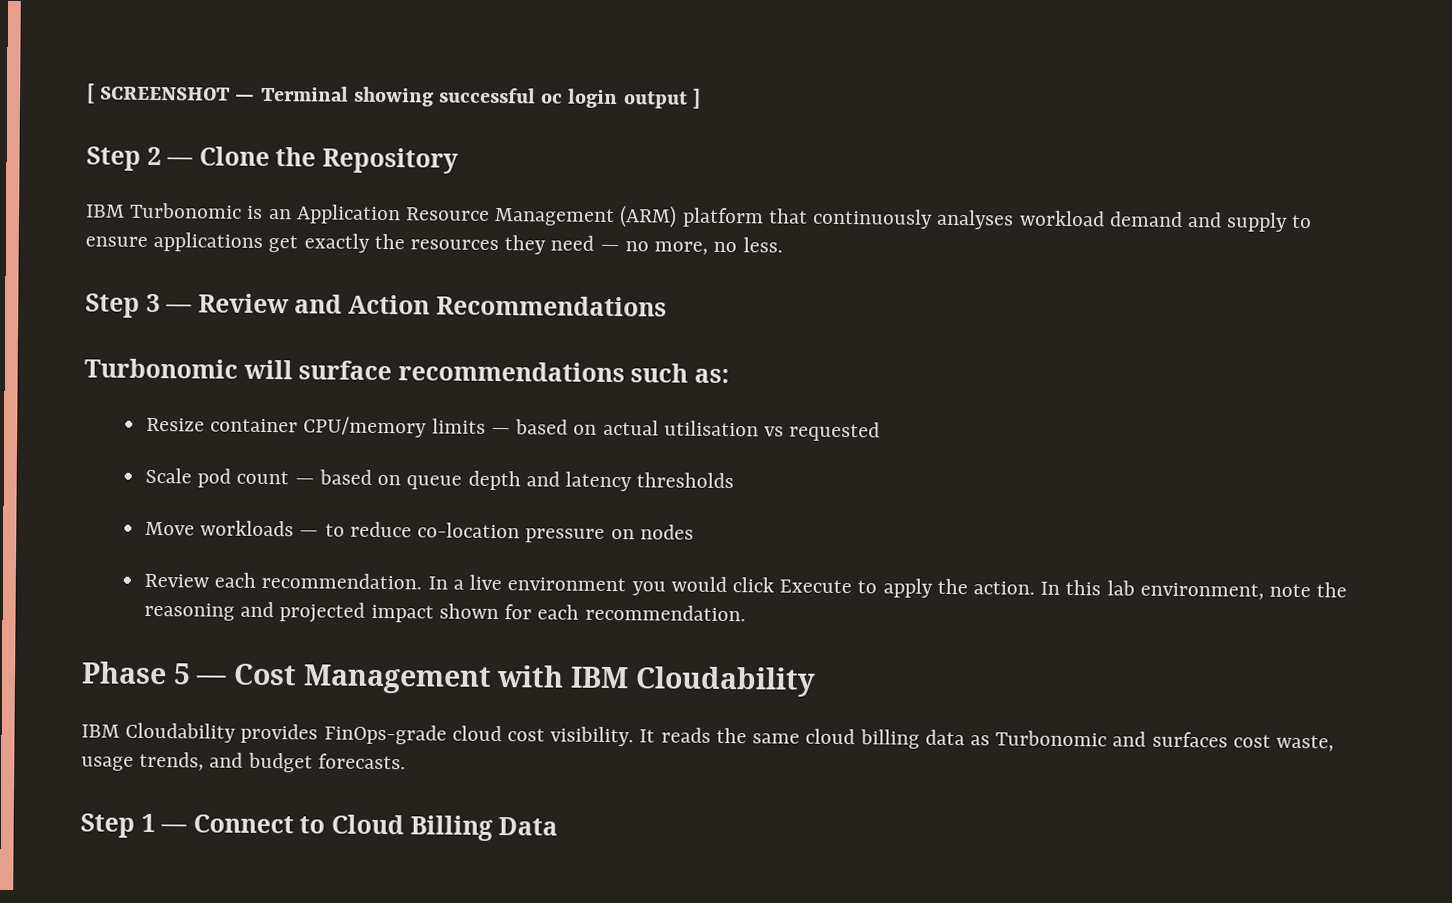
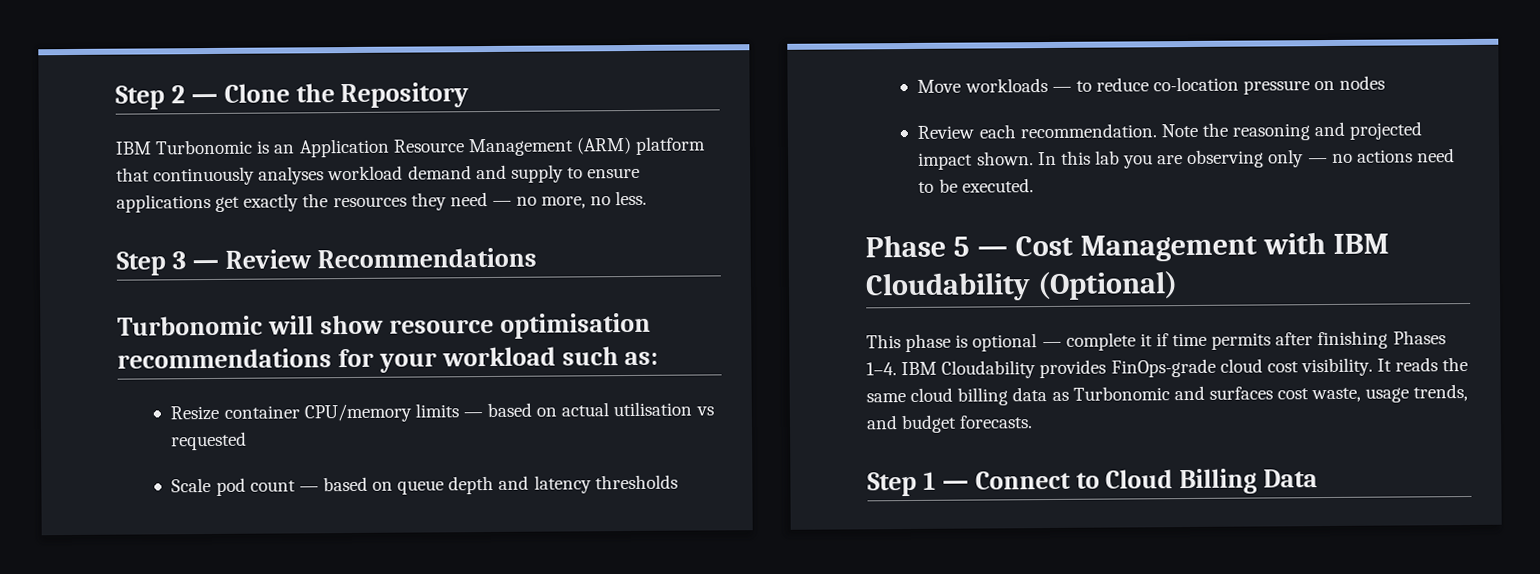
- [ SCREENSHOT — Terminal showing successful oc login output ]
- Step 3 — Review and Action Recommendations
+ Step 3 — Review Recommendations
- Turbonomic will surface recommendations such as:
+ Turbonomic will show resource optimisation recommendations for your workload such as:
- In a live environment you would click Execute to apply the action. In this lab environment, note the reasoning and projected impact shown for each recommendation.
+ Note the reasoning and projected impact shown. In this lab you are observing only — no actions need to be executed.
- Phase 5 — Cost Management with IBM Cloudability
- IBM Cloudability provides FinOps-grade cloud cost visibility.
+ Phase 5 — Cost Management with IBM Cloudability (Optional)
+ This phase is optional — complete it if time permits after finishing Phases 1–4. IBM Cloudability provides FinOps-grade cloud cost visibility.

